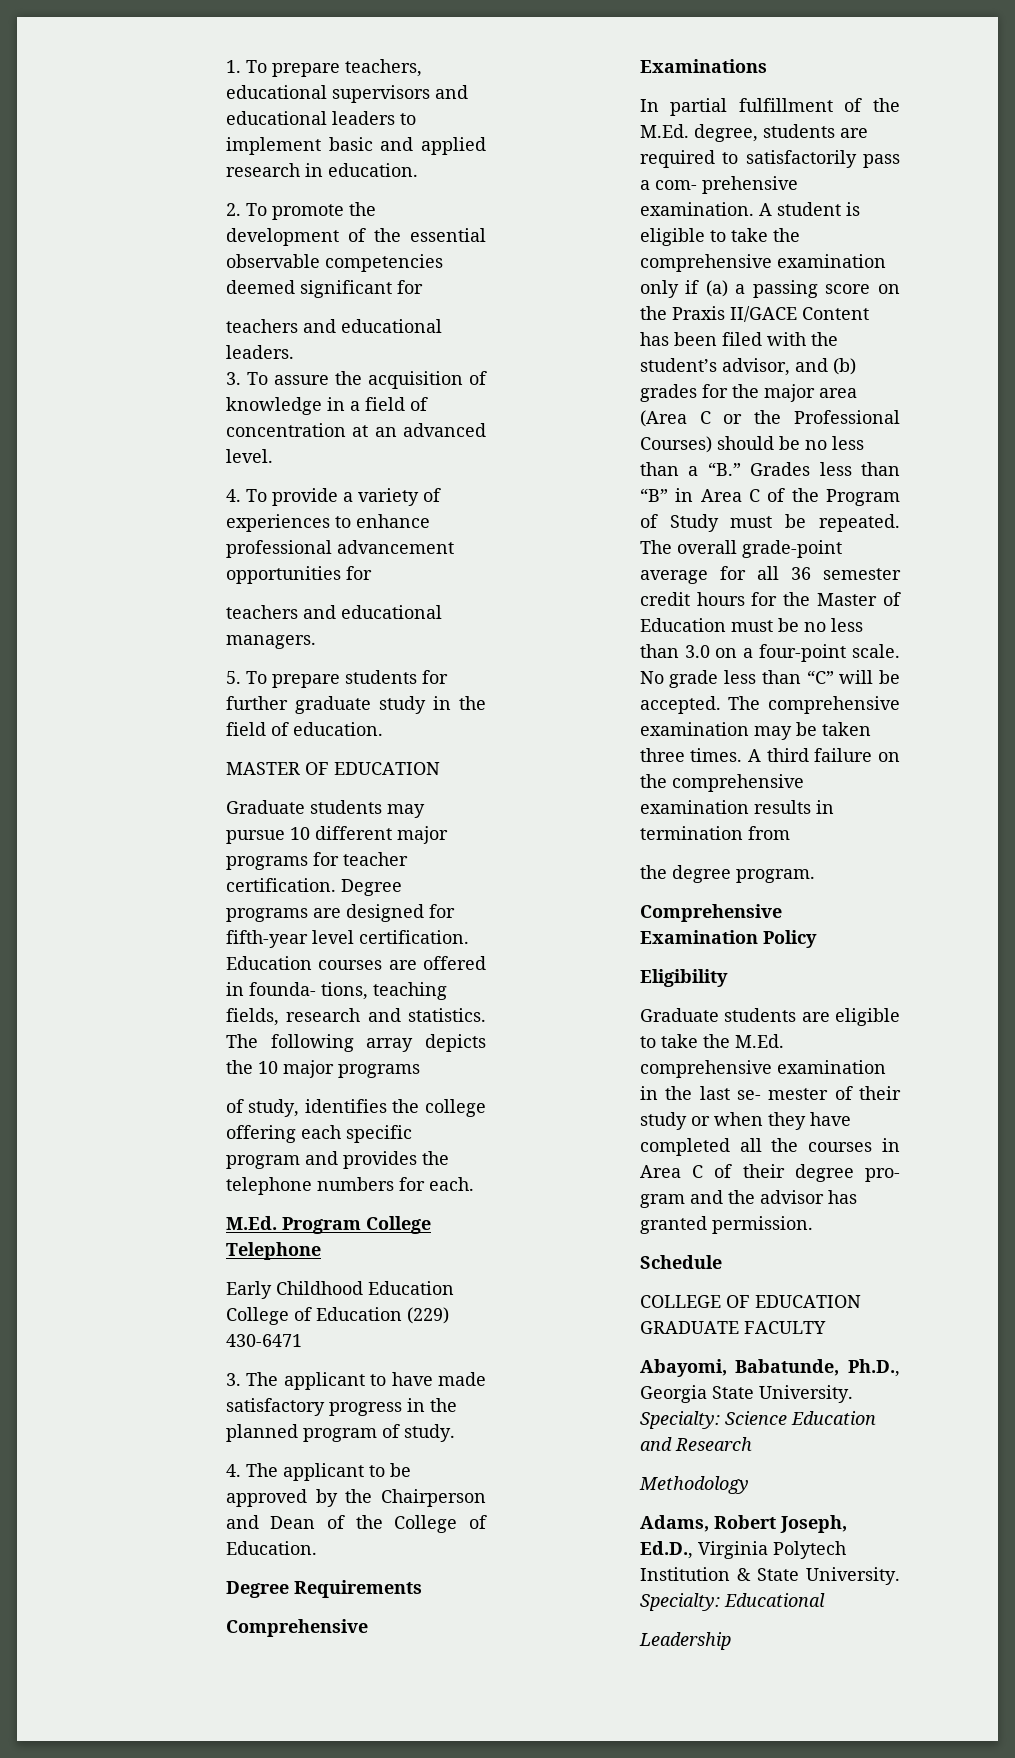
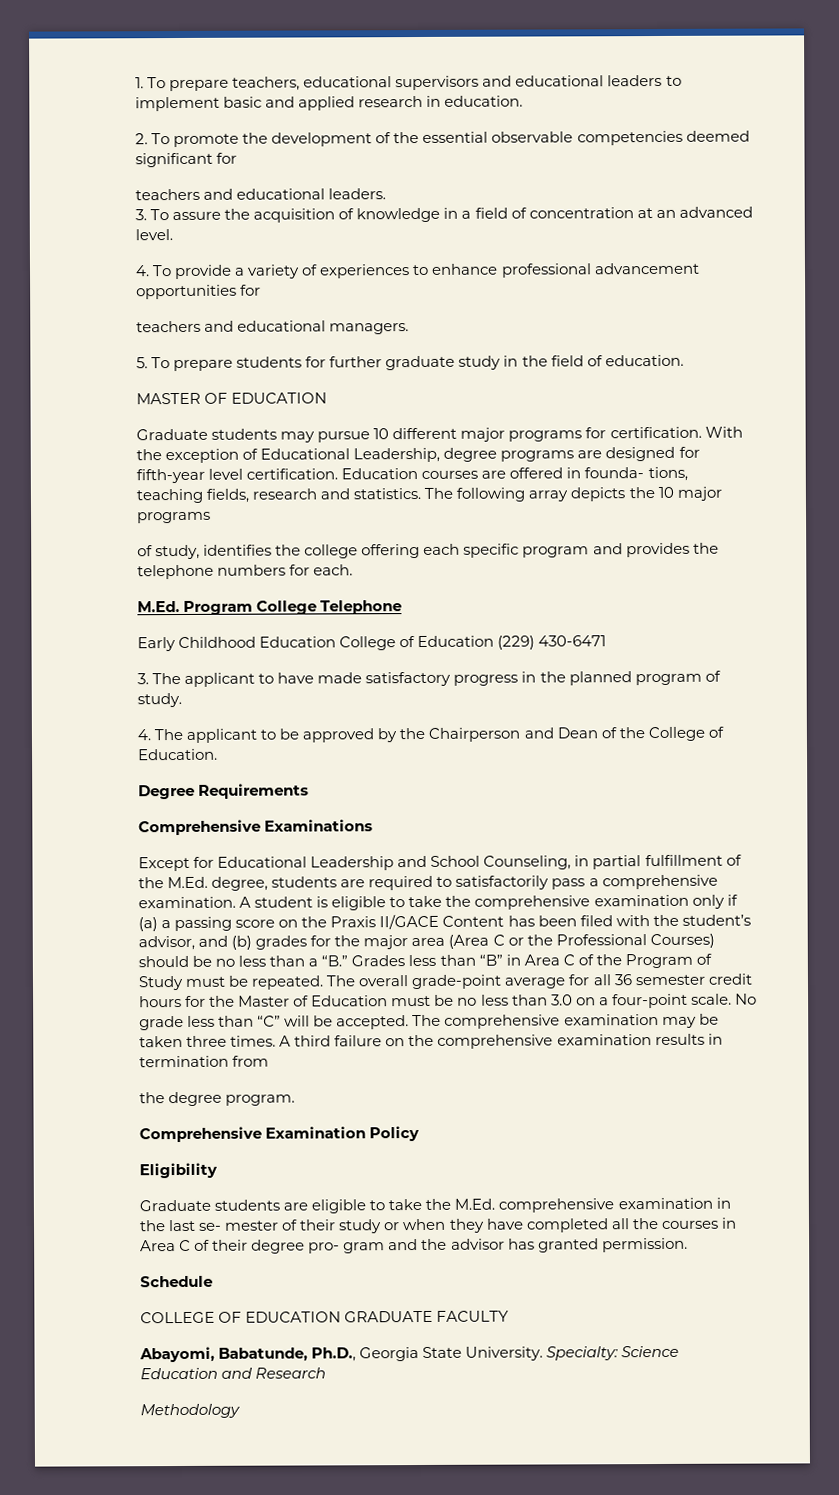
- Graduate students may pursue 10 different major programs for teacher certification. Degree programs are designed for fifth-year level certification.
+ Graduate students may pursue 10 different major programs for certification. With the exception of Educational Leadership, degree programs are designed for fifth-year level certification.
- In partial fulfillment of the M.Ed. degree, students are required to satisfactorily pass a com- prehensive examination.
+ Except for Educational Leadership and School Counseling, in partial fulfillment of the M.Ed. degree, students are required to satisfactorily pass a comprehensive examination.
- Adams, Robert Joseph, Ed.D., Virginia Polytech Institution & State University. Specialty: Educational
- Leadership

